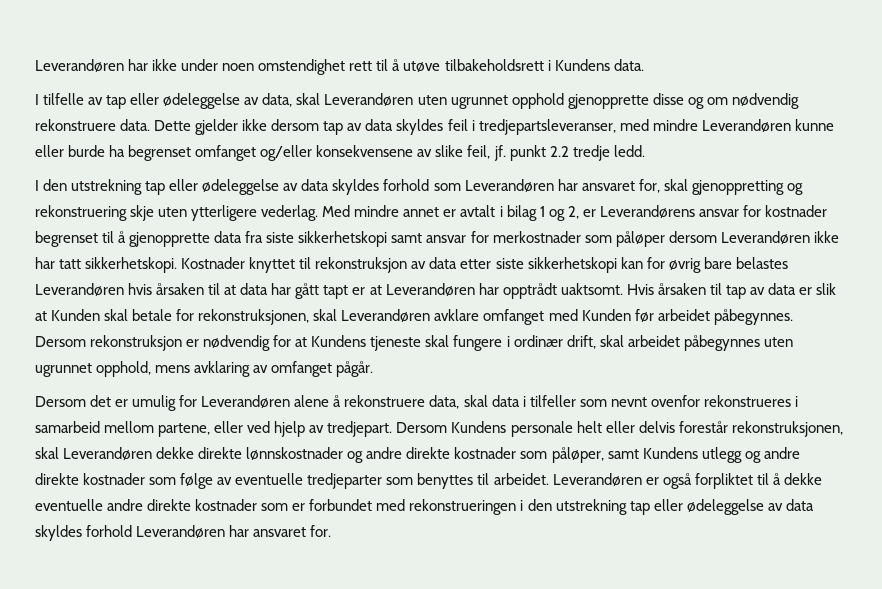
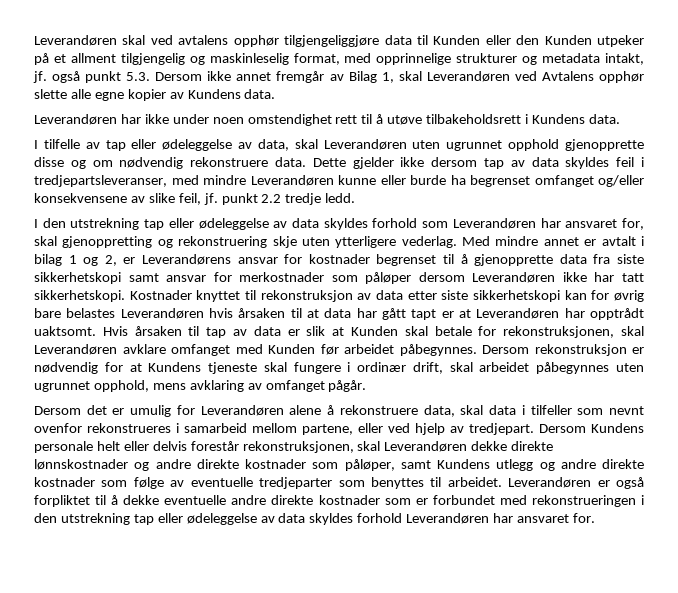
+ Leverandøren skal ved avtalens opphør tilgjengeliggjøre data til Kunden eller den Kunden utpeker på et allment tilgjengelig og maskinleselig format, med opprinnelige strukturer og metadata intakt, jf. også punkt 5.3. Dersom ikke annet fremgår av Bilag 1, skal Leverandøren ved Avtalens opphør slette alle egne kopier av Kundens data.

